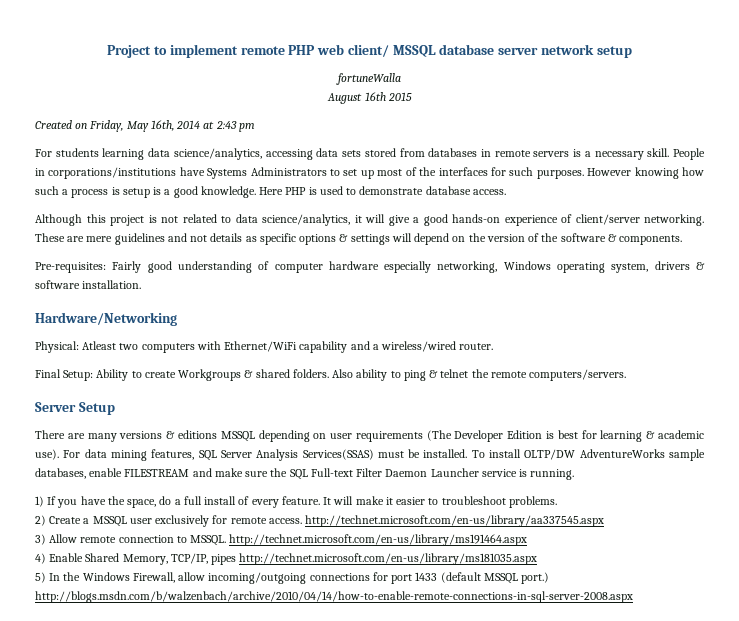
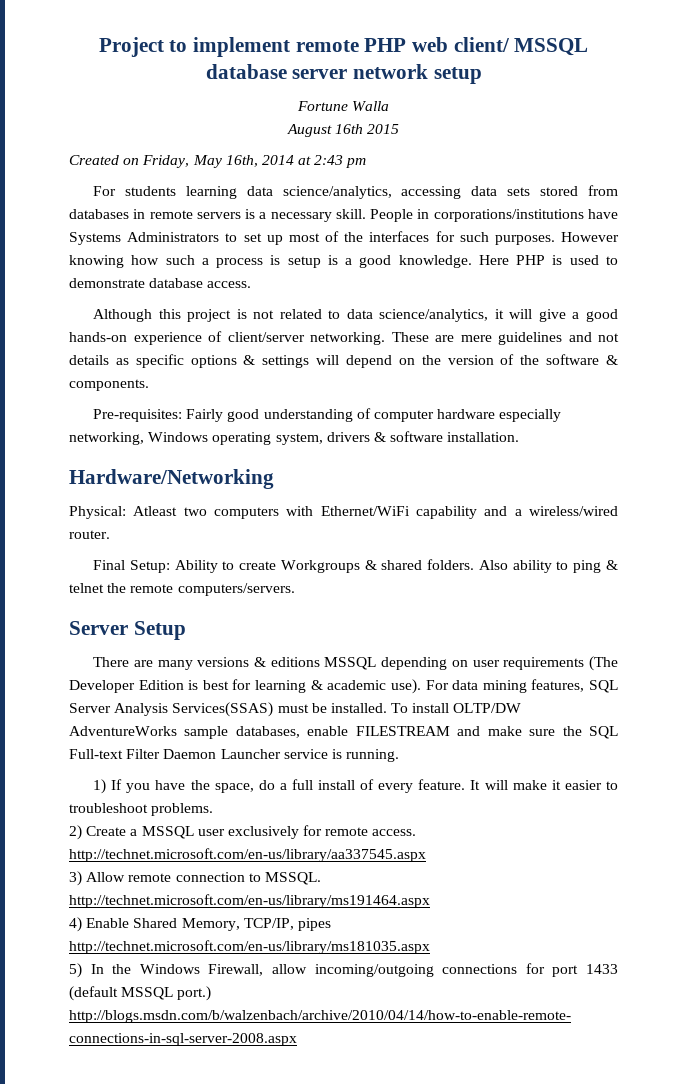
- fortuneWalla
+ Fortune Walla

